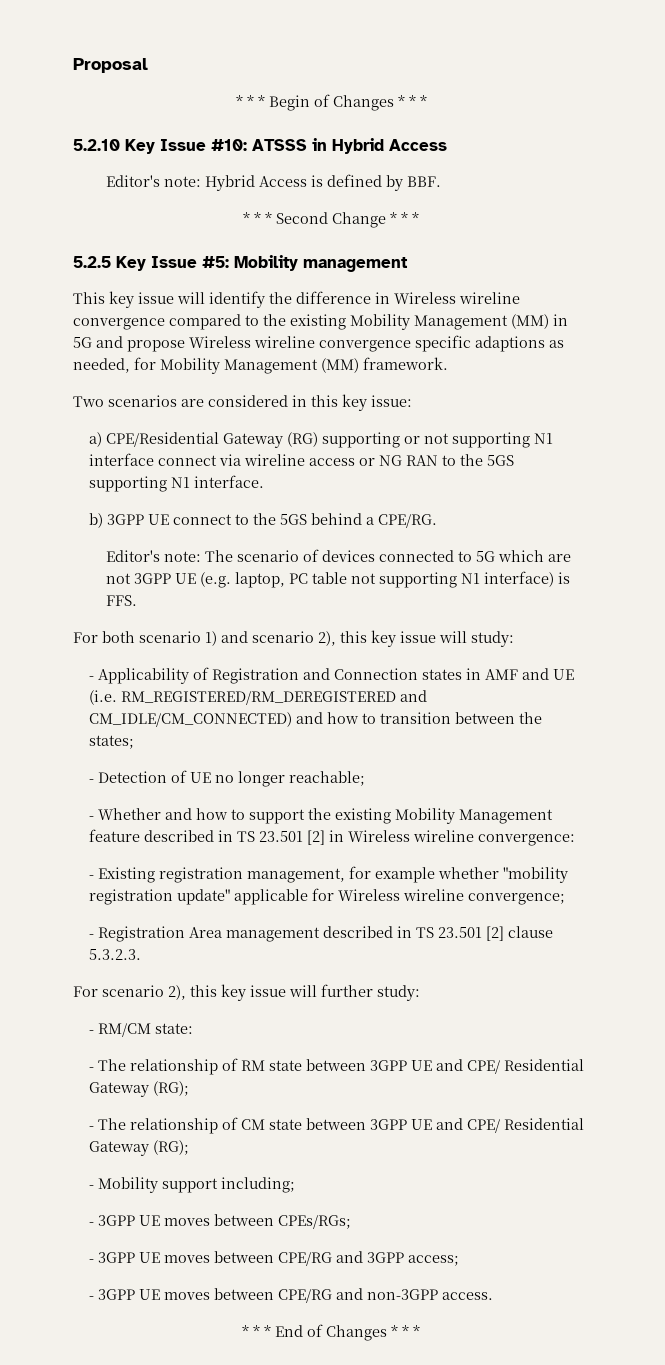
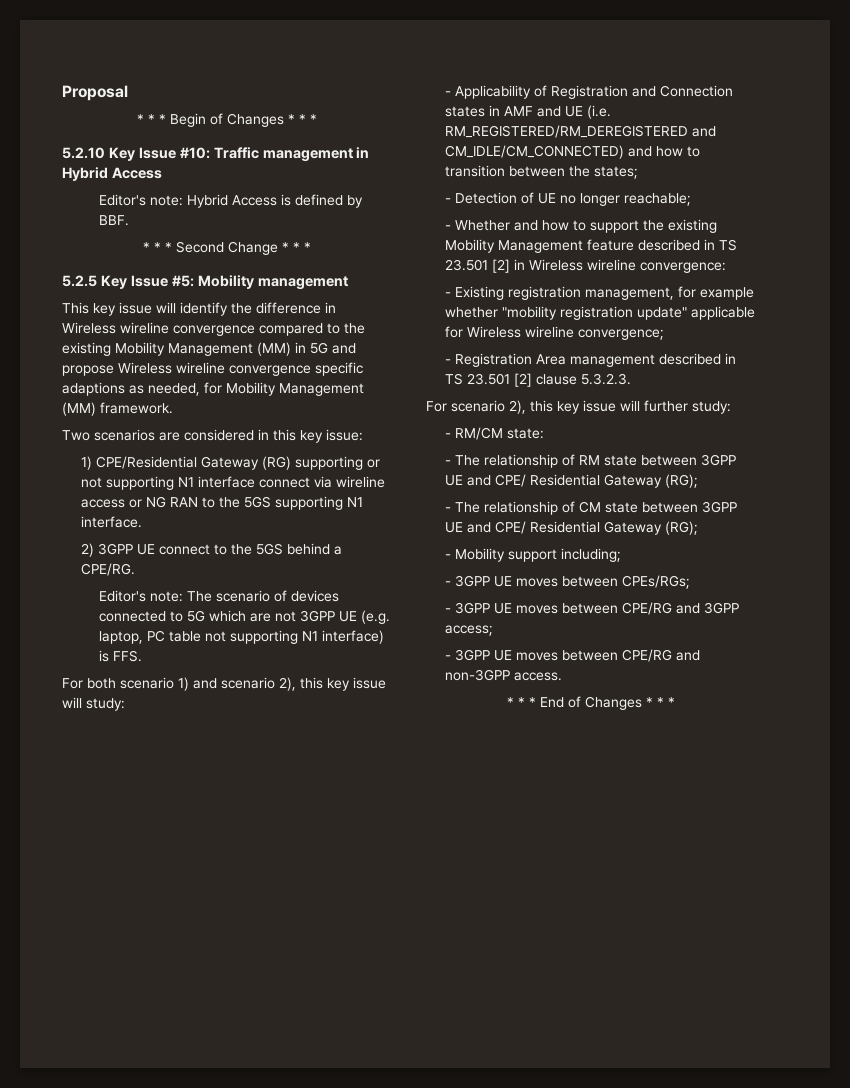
- 5.2.10 Key Issue #10: ATSSS in Hybrid Access
+ 5.2.10 Key Issue #10: Traffic management in Hybrid Access
- a) CPE/Residential Gateway (RG) supporting or not supporting N1 interface connect via wireline access or NG RAN to the 5GS supporting N1 interface.
+ 1) CPE/Residential Gateway (RG) supporting or not supporting N1 interface connect via wireline access or NG RAN to the 5GS supporting N1 interface.
- b) 3GPP UE connect to the 5GS behind a CPE/RG.
+ 2) 3GPP UE connect to the 5GS behind a CPE/RG.

